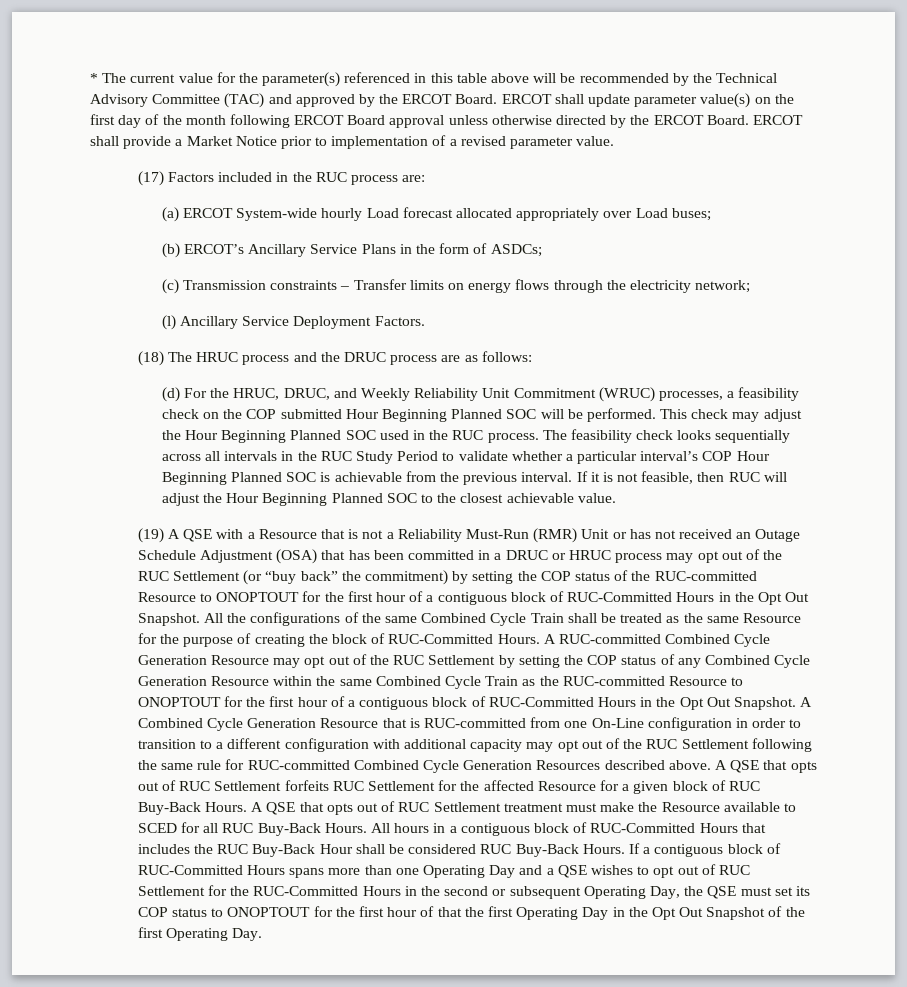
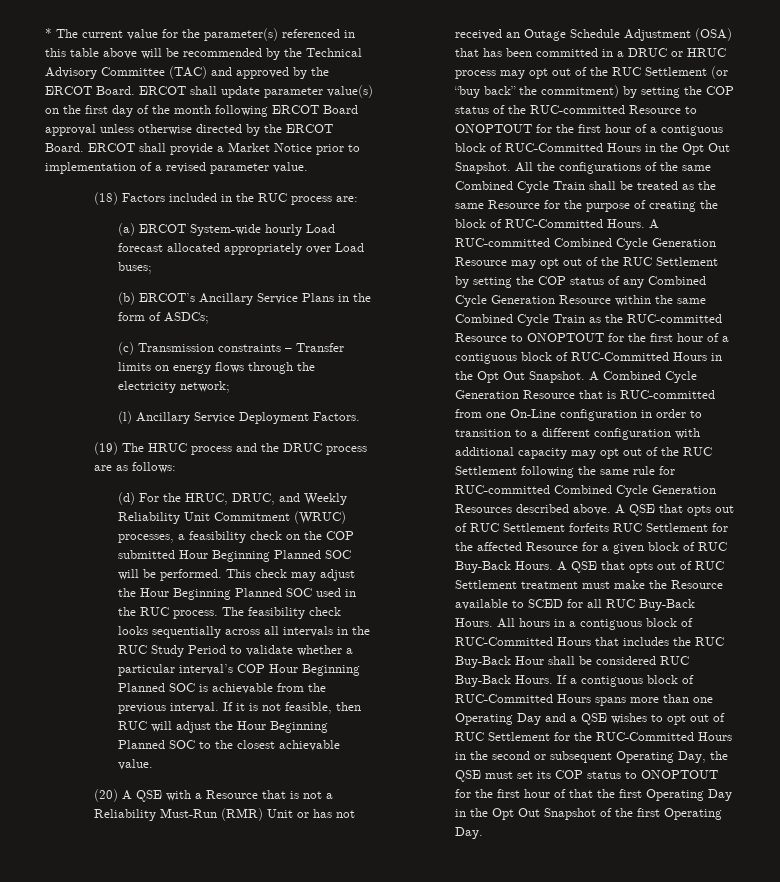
- (17) Factors included in the RUC process are:
+ (18) Factors included in the RUC process are:
- (18) The HRUC process and the DRUC process are as follows:
+ (19) The HRUC process and the DRUC process are as follows:
- (19) A QSE with a Resource that is not a Reliability Must-Run (RMR) Unit or has not received an Outage Schedule Adjustment (OSA) that has been committed in a DRUC or HRUC process may opt out of the RUC Settlement (or “buy back” the commitment) by setting the COP status of the RUC-committed Resource to ONOPTOUT for the first hour of a contiguous block of RUC-Committed Hours in the Opt Out Snapshot.
+ (20) A QSE with a Resource that is not a Reliability Must-Run (RMR) Unit or has not received an Outage Schedule Adjustment (OSA) that has been committed in a DRUC or HRUC process may opt out of the RUC Settlement (or “buy back” the commitment) by setting the COP status of the RUC-committed Resource to ONOPTOUT for the first hour of a contiguous block of RUC-Committed Hours in the Opt Out Snapshot.

